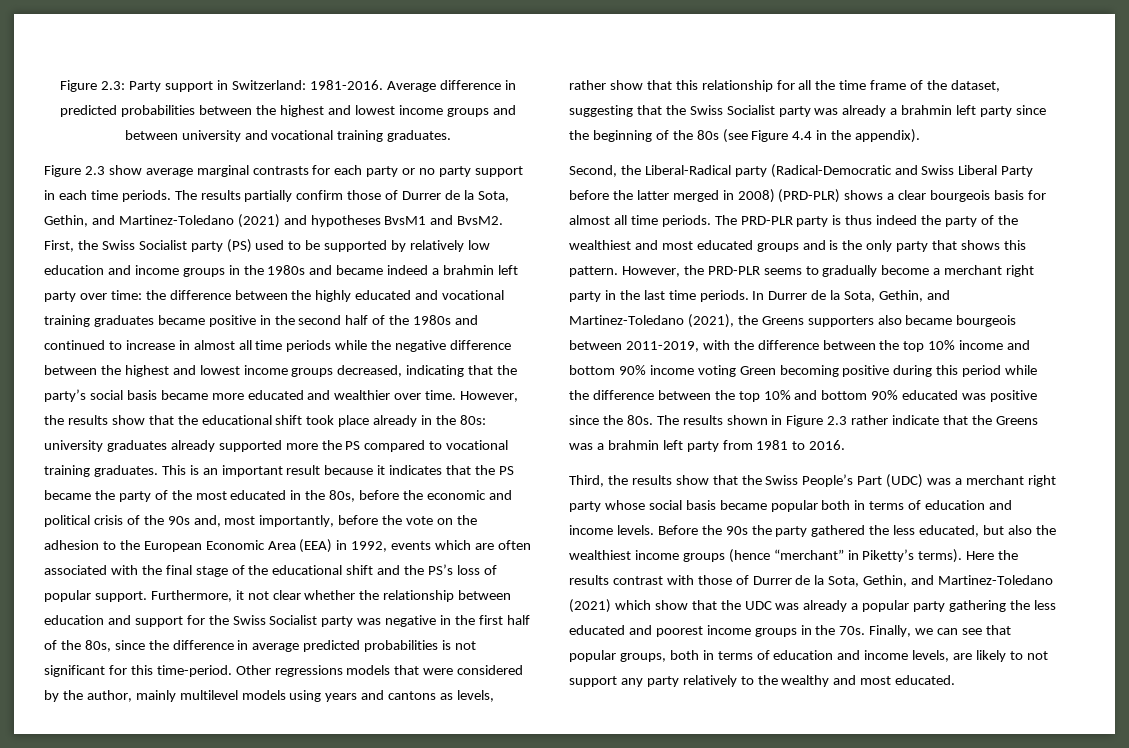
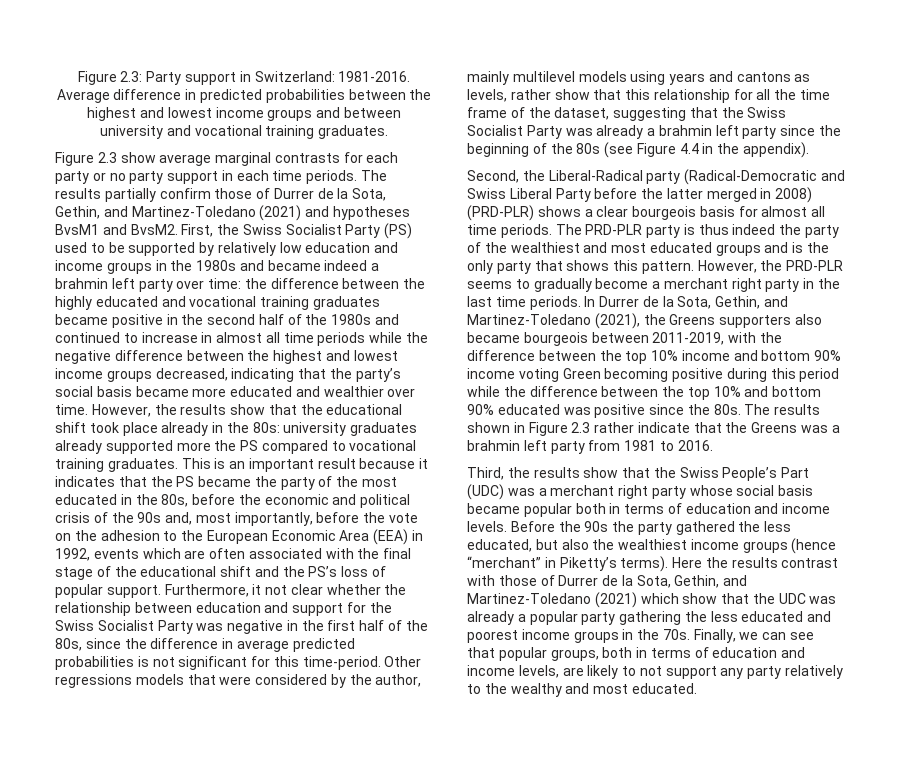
- First, the Swiss Socialist party (PS) used to be supported by relatively low education and income groups in the 1980s and became indeed a brahmin left party over time:
+ First, the Swiss Socialist Party (PS) used to be supported by relatively low education and income groups in the 1980s and became indeed a brahmin left party over time:
- Furthermore, it not clear whether the relationship between education and support for the Swiss Socialist party was negative in the first half of the 80s, since the difference in average predicted probabilities is not significant for this time-period.
+ Furthermore, it not clear whether the relationship between education and support for the Swiss Socialist Party was negative in the first half of the 80s, since the difference in average predicted probabilities is not significant for this time-period.
- Other regressions models that were considered by the author, mainly multilevel models using years and cantons as levels, rather show that this relationship for all the time frame of the dataset, suggesting that the Swiss Socialist party was already a brahmin left party since the beginning of the 80s (see Figure 4.4 in the appendix).
+ Other regressions models that were considered by the author, mainly multilevel models using years and cantons as levels, rather show that this relationship for all the time frame of the dataset, suggesting that the Swiss Socialist Party was already a brahmin left party since the beginning of the 80s (see Figure 4.4 in the appendix).

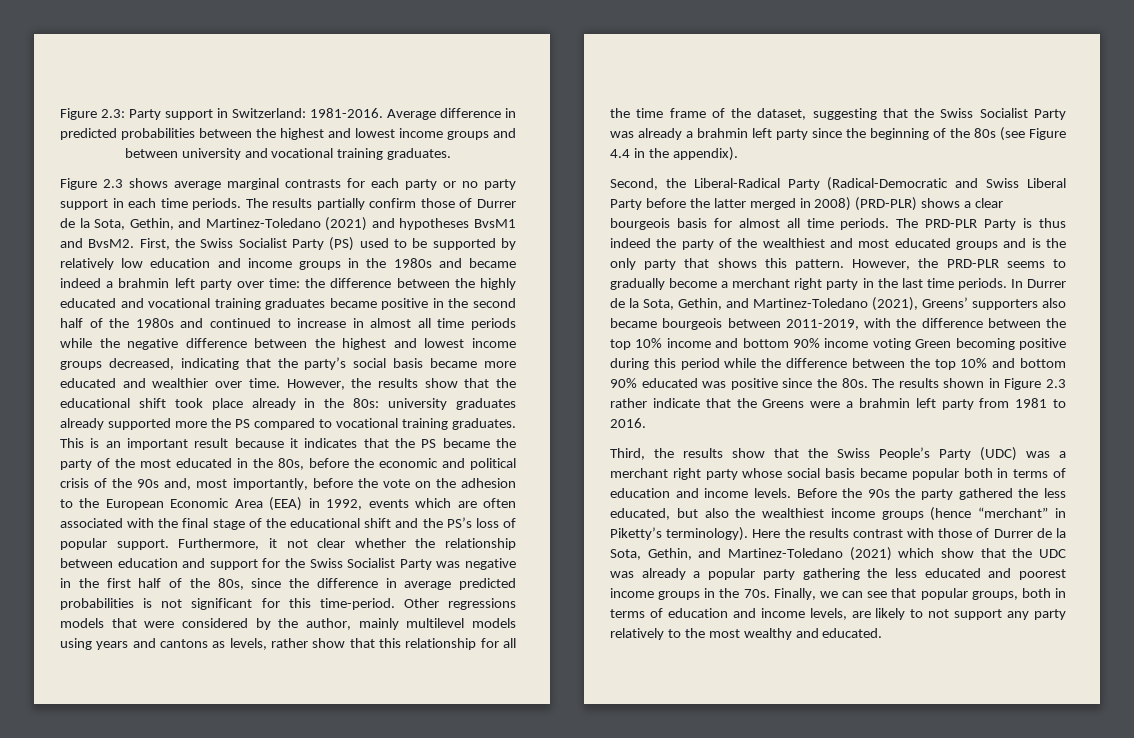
- Figure 2.3 show average marginal contrasts for each party or no party support in each time periods.
+ Figure 2.3 shows average marginal contrasts for each party or no party support in each time periods.
- Second, the Liberal-Radical party (Radical-Democratic and Swiss Liberal Party before the latter merged in 2008) (PRD-PLR) shows a clear bourgeois basis for almost all time periods.
+ Second, the Liberal-Radical Party (Radical-Democratic and Swiss Liberal Party before the latter merged in 2008) (PRD-PLR) shows a clear bourgeois basis for almost all time periods.
- The PRD-PLR party is thus indeed the party of the wealthiest and most educated groups and is the only party that shows this pattern.
+ The PRD-PLR Party is thus indeed the party of the wealthiest and most educated groups and is the only party that shows this pattern.
- In Durrer de la Sota, Gethin, and Martinez-Toledano (2021), the Greens supporters also became bourgeois between 2011-2019, with the difference between the top 10% income and bottom 90% income voting Green becoming positive during this period while the difference between the top 10% and bottom 90% educated was positive since the 80s.
+ In Durrer de la Sota, Gethin, and Martinez-Toledano (2021), Greens’ supporters also became bourgeois between 2011-2019, with the difference between the top 10% income and bottom 90% income voting Green becoming positive during this period while the difference between the top 10% and bottom 90% educated was positive since the 80s.
- The results shown in Figure 2.3 rather indicate that the Greens was a brahmin left party from 1981 to 2016.
+ The results shown in Figure 2.3 rather indicate that the Greens were a brahmin left party from 1981 to 2016.
- Third, the results show that the Swiss People’s Part (UDC) was a merchant right party whose social basis became popular both in terms of education and income levels.
+ Third, the results show that the Swiss People’s Party (UDC) was a merchant right party whose social basis became popular both in terms of education and income levels.
- Before the 90s the party gathered the less educated, but also the wealthiest income groups (hence “merchant” in Piketty’s terms).
+ Before the 90s the party gathered the less educated, but also the wealthiest income groups (hence “merchant” in Piketty’s terminology).
- Finally, we can see that popular groups, both in terms of education and income levels, are likely to not support any party relatively to the wealthy and most educated.
+ Finally, we can see that popular groups, both in terms of education and income levels, are likely to not support any party relatively to the most wealthy and educated.

